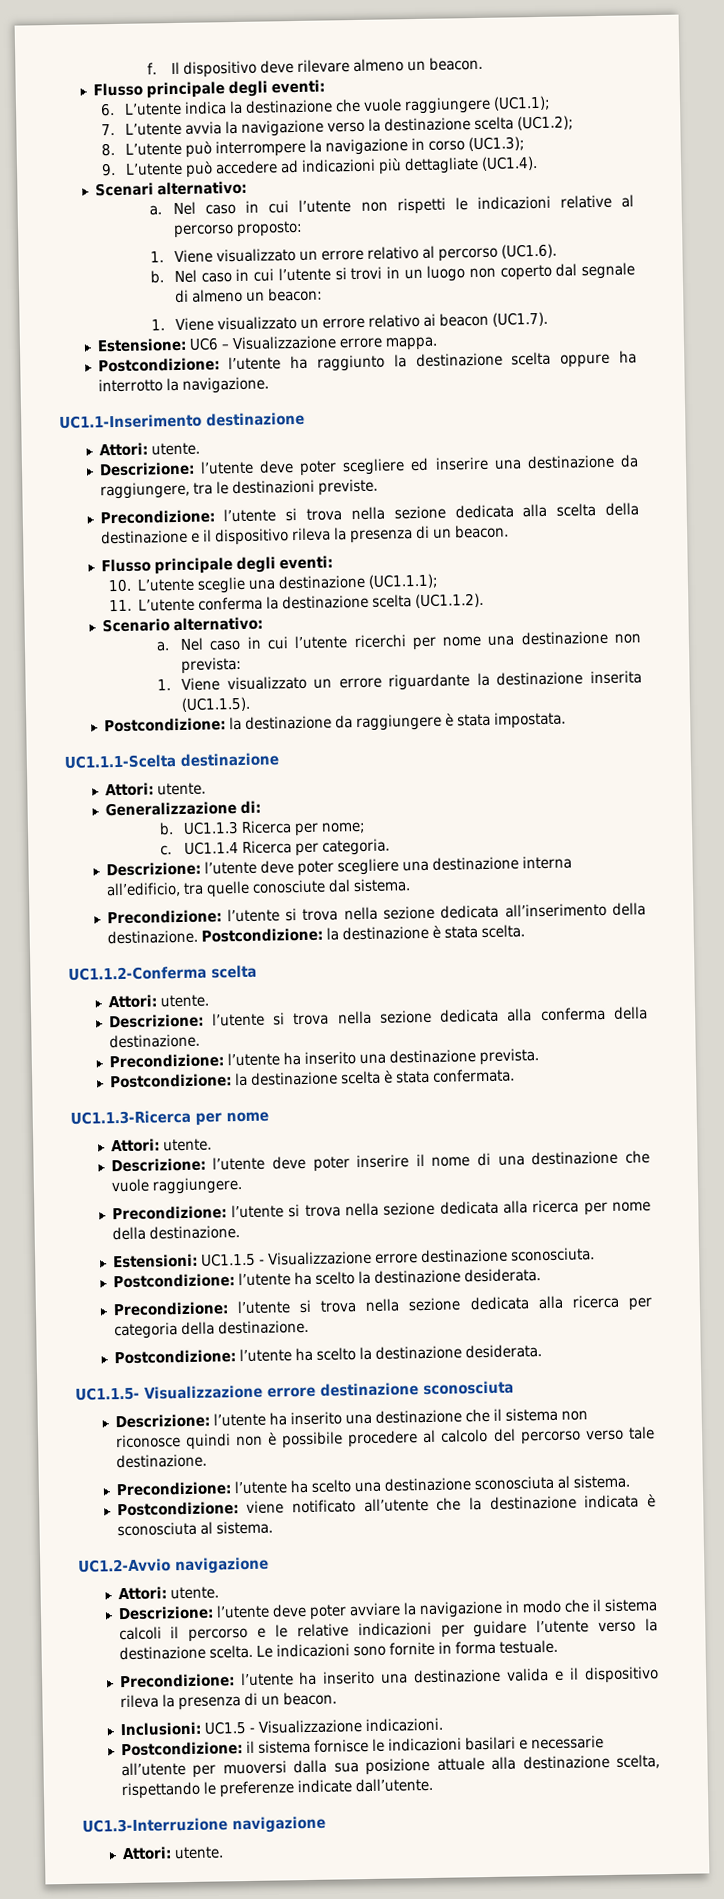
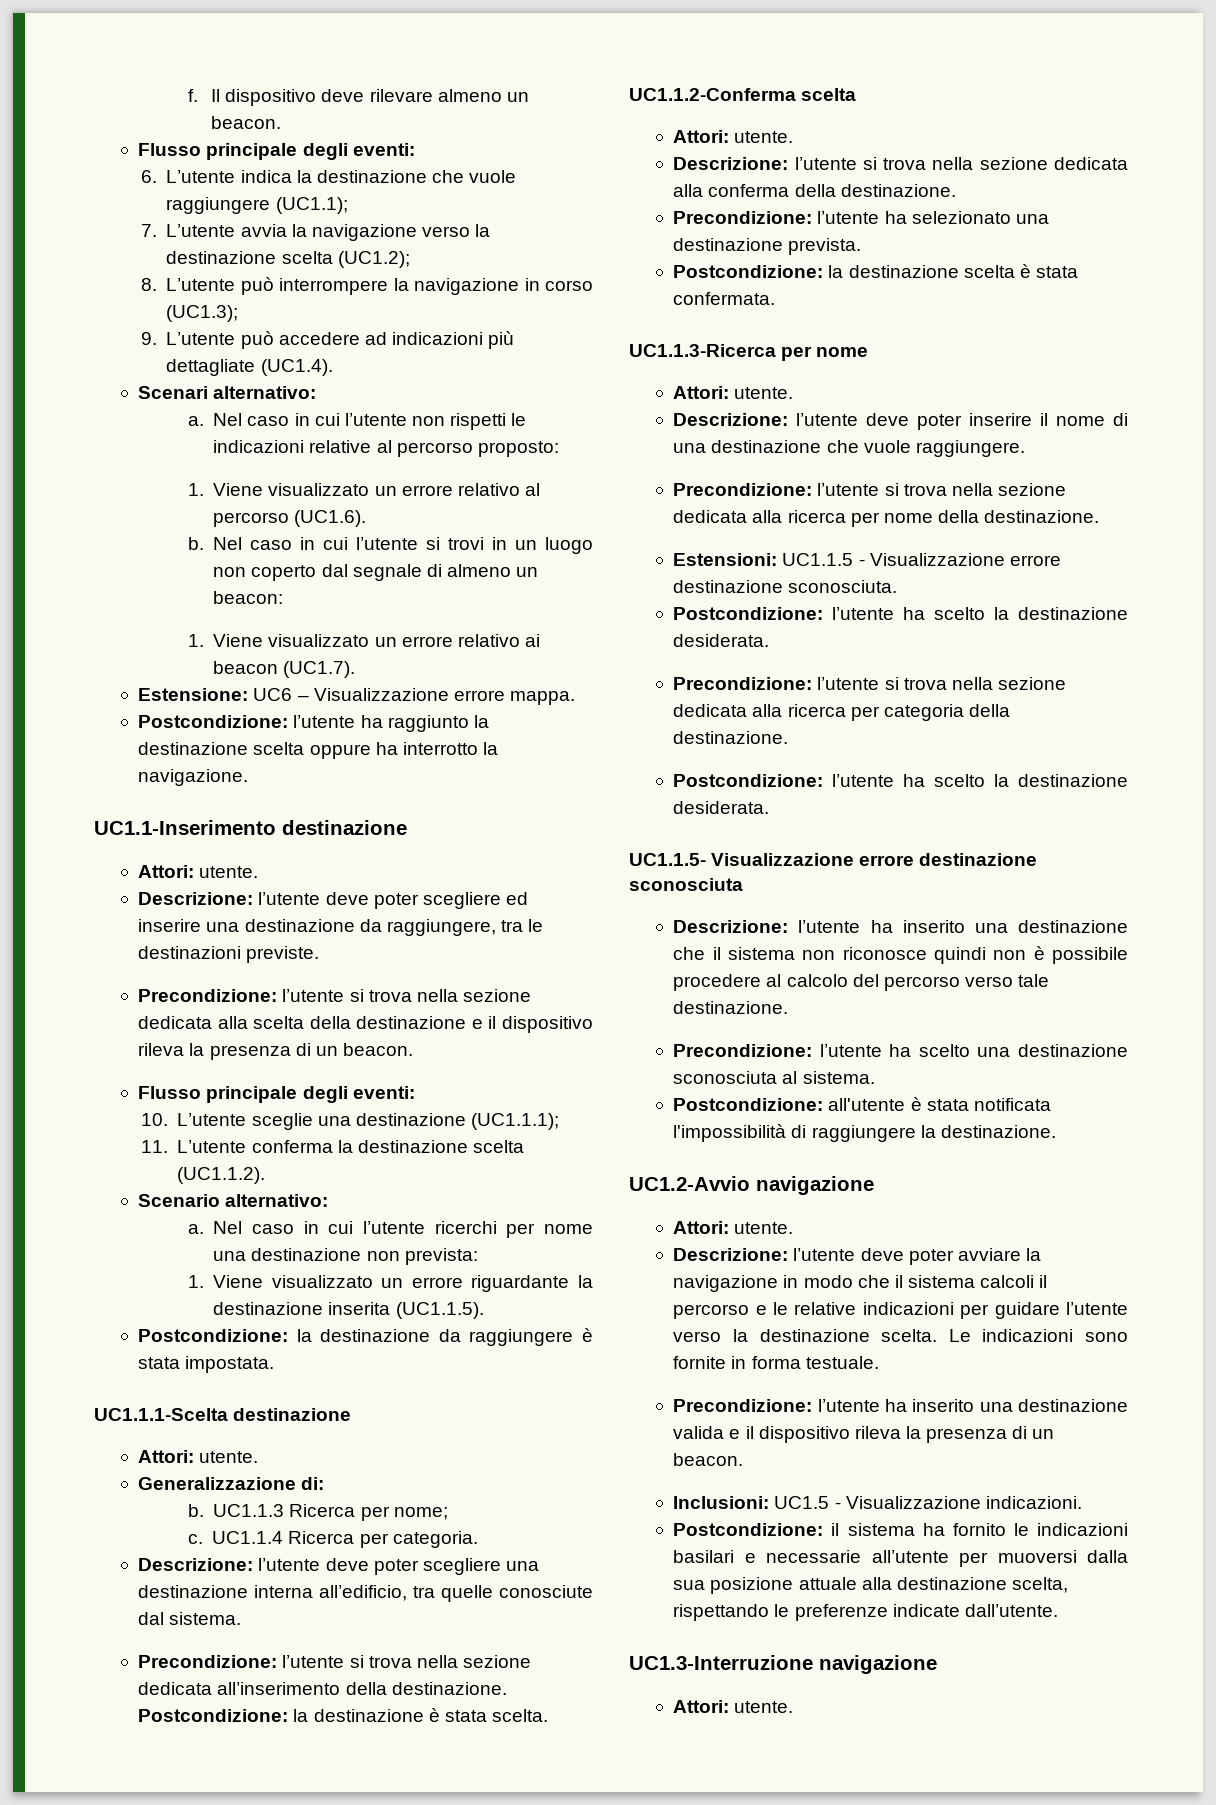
- Precondizione: l’utente ha inserito una destinazione prevista.
+ Precondizione: l’utente ha selezionato una destinazione prevista.
- Postcondizione: viene notificato all’utente che la destinazione indicata è sconosciuta al sistema.
+ Postcondizione: all'utente è stata notificata l'impossibilità di raggiungere la destinazione.
- Postcondizione: il sistema fornisce le indicazioni basilari e necessarie all’utente per muoversi dalla sua posizione attuale alla destinazione scelta, rispettando le preferenze indicate dall’utente.
+ Postcondizione: il sistema ha fornito le indicazioni basilari e necessarie all’utente per muoversi dalla sua posizione attuale alla destinazione scelta, rispettando le preferenze indicate dall’utente.

